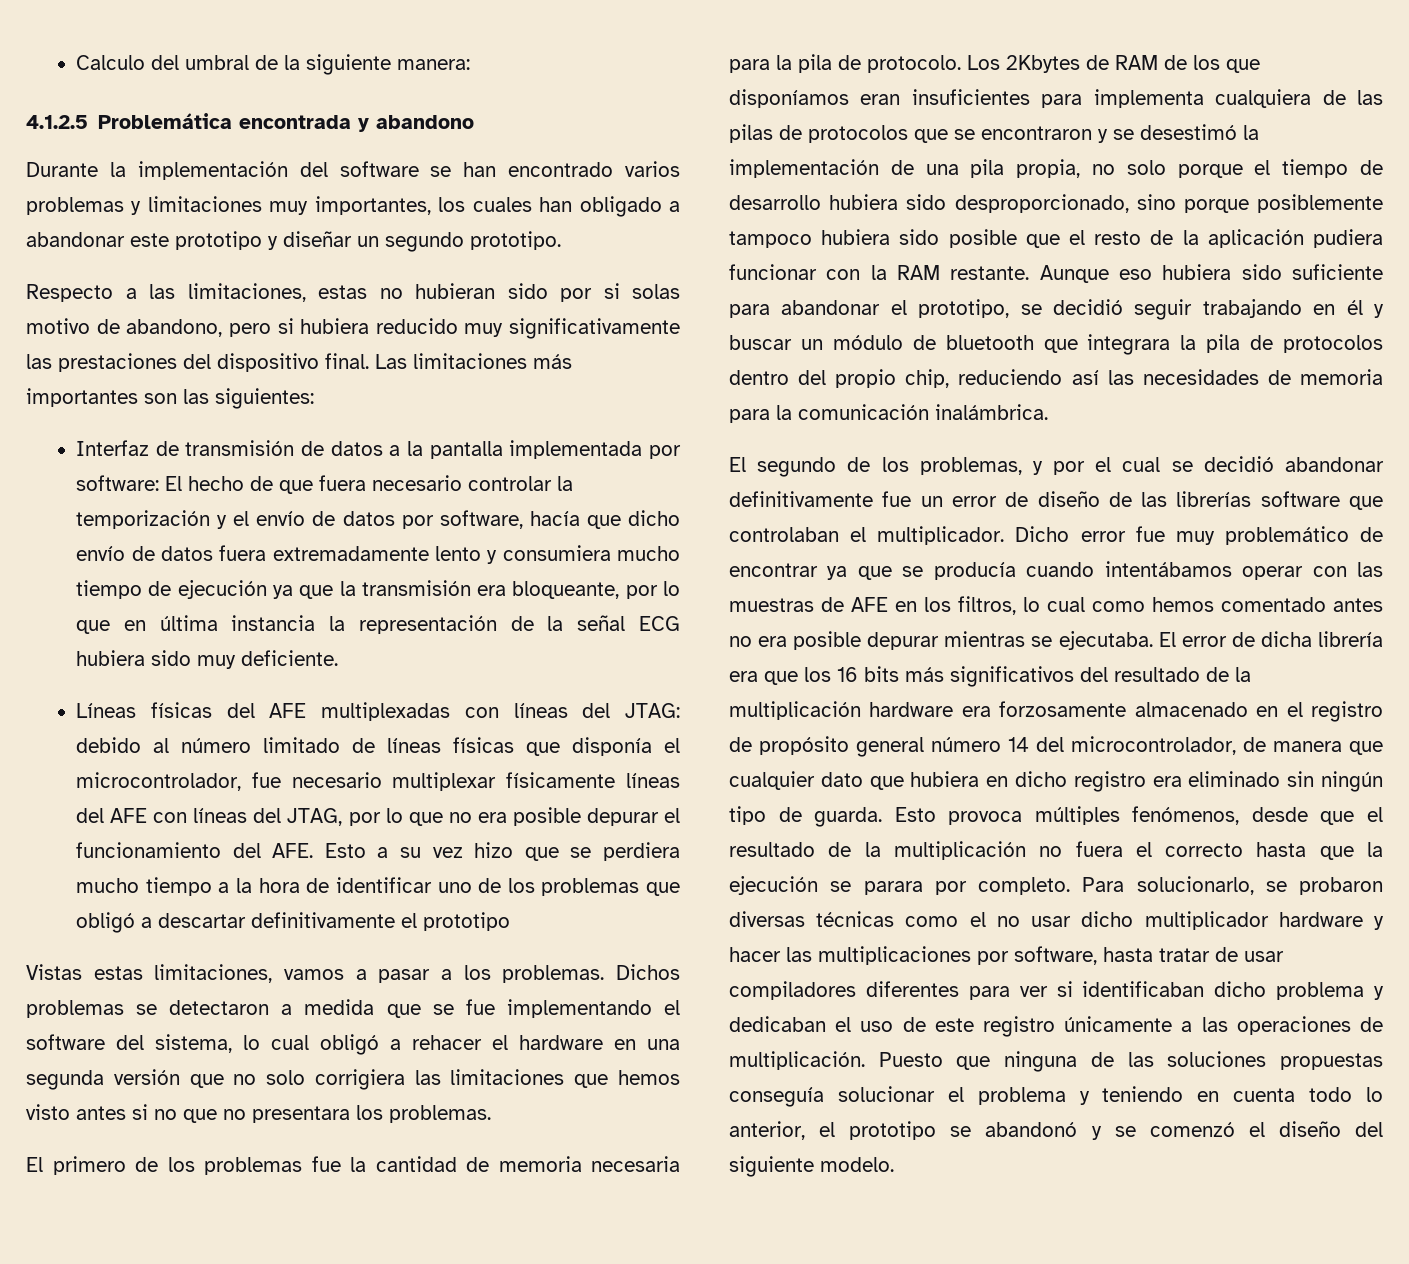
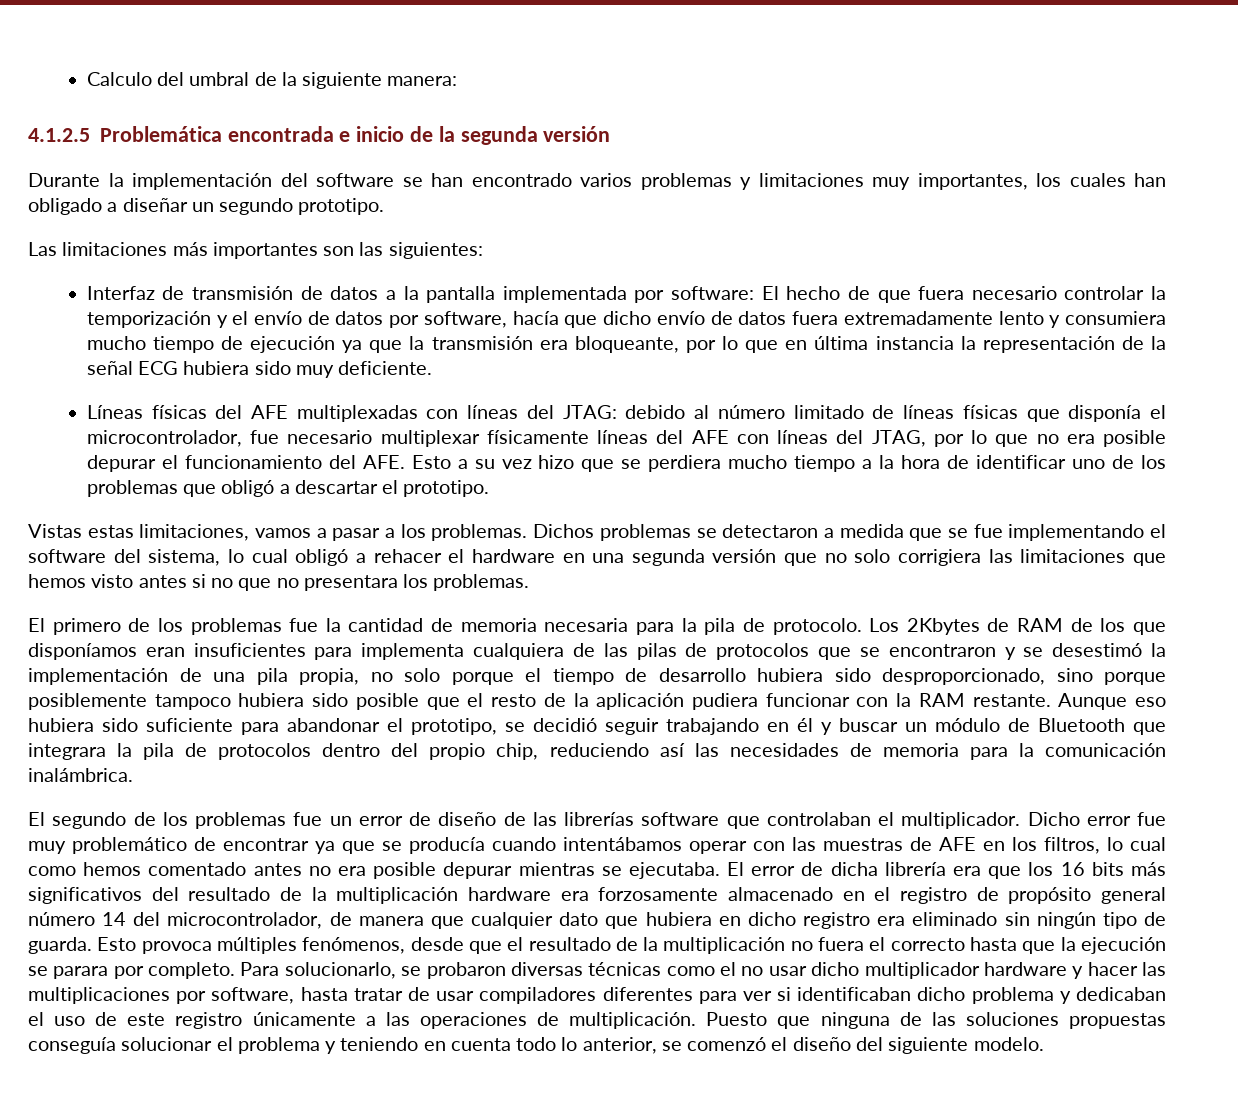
- 4.1.2.5 Problemática encontrada y abandono
+ 4.1.2.5 Problemática encontrada e inicio de la segunda versión
- Durante la implementación del software se han encontrado varios problemas y limitaciones muy importantes, los cuales han obligado a abandonar este prototipo y diseñar un segundo prototipo.
+ Durante la implementación del software se han encontrado varios problemas y limitaciones muy importantes, los cuales han obligado a diseñar un segundo prototipo.
- Respecto a las limitaciones, estas no hubieran sido por si solas motivo de abandono, pero si hubiera reducido muy significativamente las prestaciones del dispositivo final.
- debido al número limitado de líneas físicas que disponía el microcontrolador, fue necesario multiplexar físicamente líneas del AFE con líneas del JTAG, por lo que no era posible depurar el funcionamiento del AFE. Esto a su vez hizo que se perdiera mucho tiempo a la hora de identificar uno de los problemas que obligó a descartar definitivamente el prototipo
+ debido al número limitado de líneas físicas que disponía el microcontrolador, fue necesario multiplexar físicamente líneas del AFE con líneas del JTAG, por lo que no era posible depurar el funcionamiento del AFE. Esto a su vez hizo que se perdiera mucho tiempo a la hora de identificar uno de los problemas que obligó a descartar el prototipo.
- Aunque eso hubiera sido suficiente para abandonar el prototipo, se decidió seguir trabajando en él y buscar un módulo de bluetooth que integrara la pila de protocolos dentro del propio chip, reduciendo así las necesidades de memoria para la comunicación inalámbrica.
+ Aunque eso hubiera sido suficiente para abandonar el prototipo, se decidió seguir trabajando en él y buscar un módulo de Bluetooth que integrara la pila de protocolos dentro del propio chip, reduciendo así las necesidades de memoria para la comunicación inalámbrica.
- El segundo de los problemas, y por el cual se decidió abandonar definitivamente fue un error de diseño de las librerías software que controlaban el multiplicador.
+ El segundo de los problemas fue un error de diseño de las librerías software que controlaban el multiplicador.
- Puesto que ninguna de las soluciones propuestas conseguía solucionar el problema y teniendo en cuenta todo lo anterior, el prototipo se abandonó y se comenzó el diseño del siguiente modelo.
+ Puesto que ninguna de las soluciones propuestas conseguía solucionar el problema y teniendo en cuenta todo lo anterior, se comenzó el diseño del siguiente modelo.

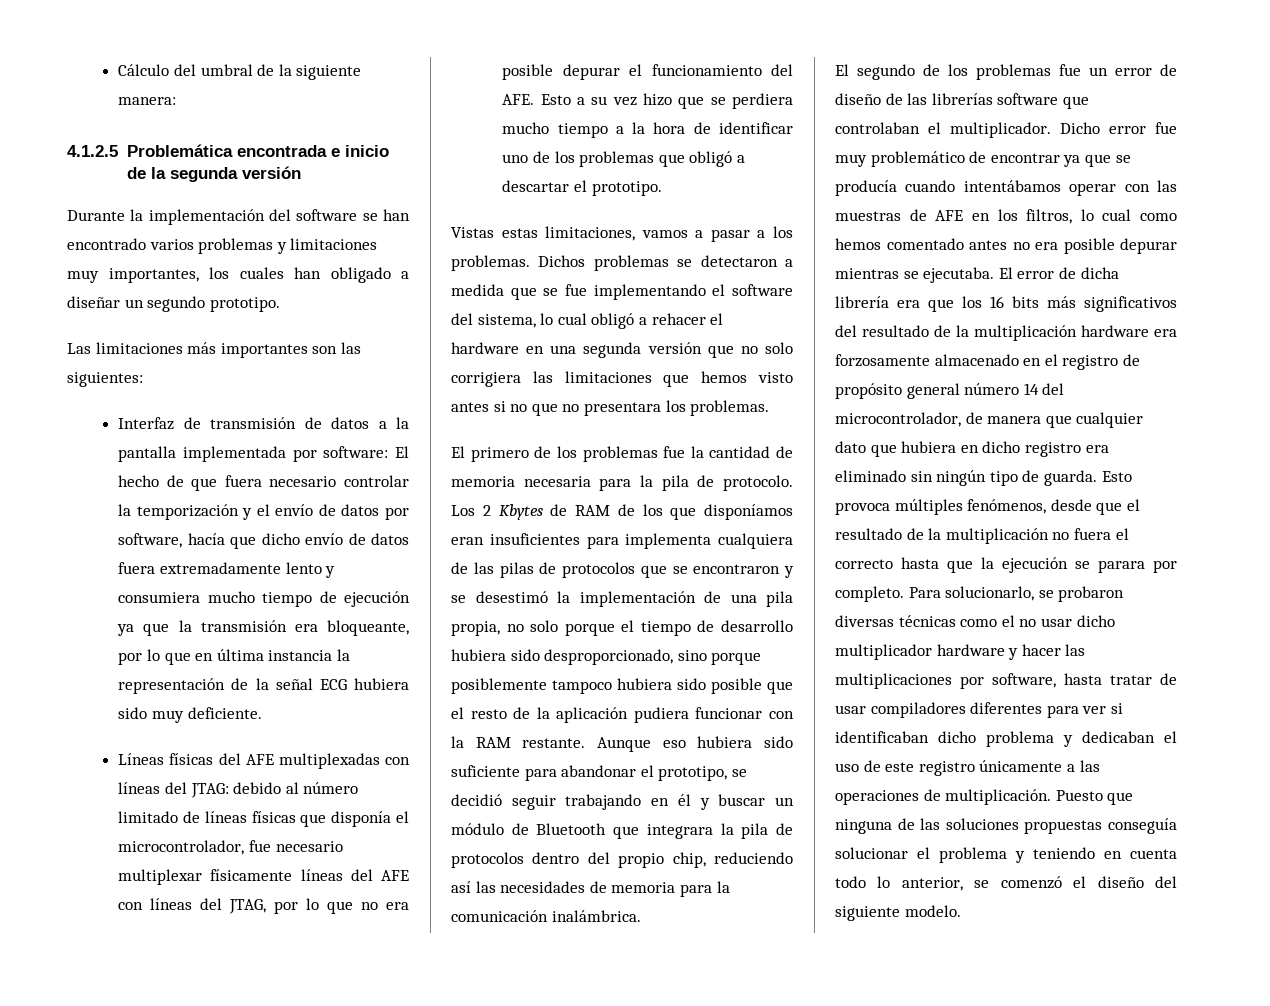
- Calculo del umbral de la siguiente manera:
+ Cálculo del umbral de la siguiente manera:
- Los 2Kbytes de RAM de los que disponíamos eran insuficientes para implementa cualquiera de las pilas de protocolos que se encontraron y se desestimó la implementación de una pila propia, no solo porque el tiempo de desarrollo hubiera sido desproporcionado, sino porque posiblemente tampoco hubiera sido posible que el resto de la aplicación pudiera funcionar con la RAM restante.
+ Los 2 Kbytes de RAM de los que disponíamos eran insuficientes para implementa cualquiera de las pilas de protocolos que se encontraron y se desestimó la implementación de una pila propia, no solo porque el tiempo de desarrollo hubiera sido desproporcionado, sino porque posiblemente tampoco hubiera sido posible que el resto de la aplicación pudiera funcionar con la RAM restante.

